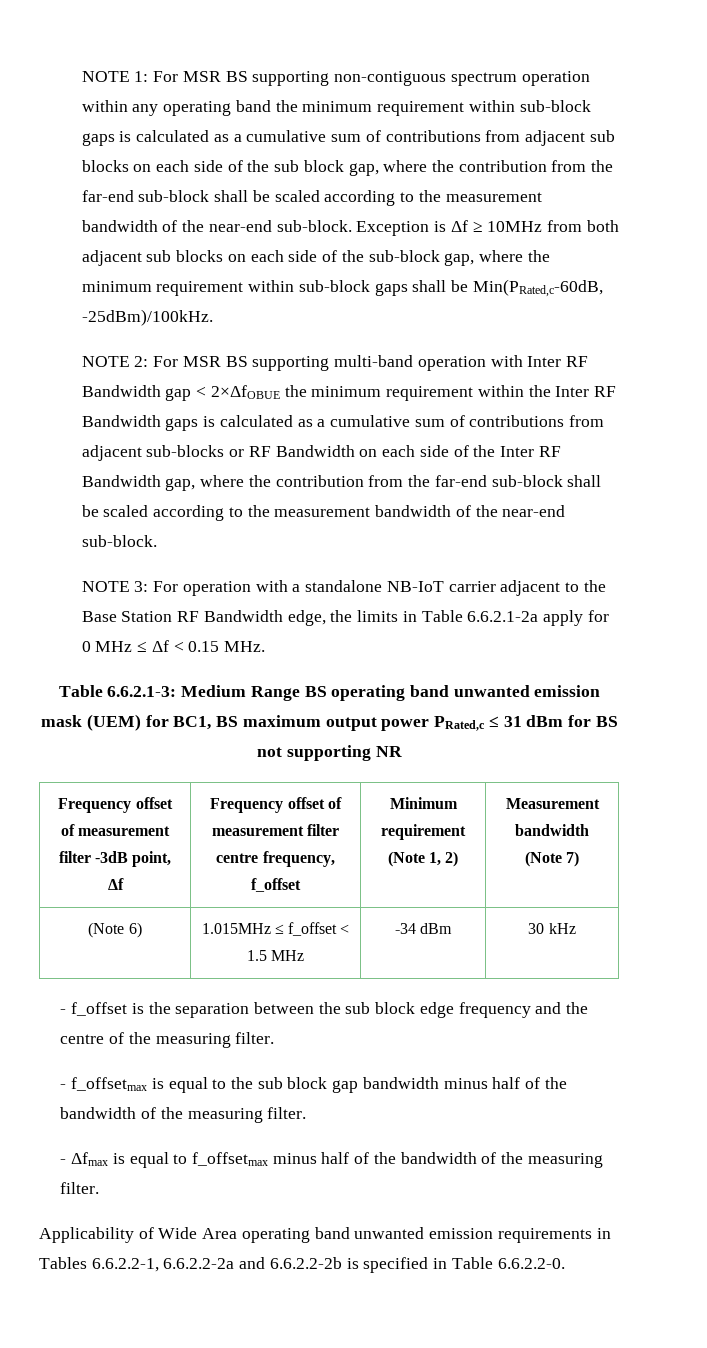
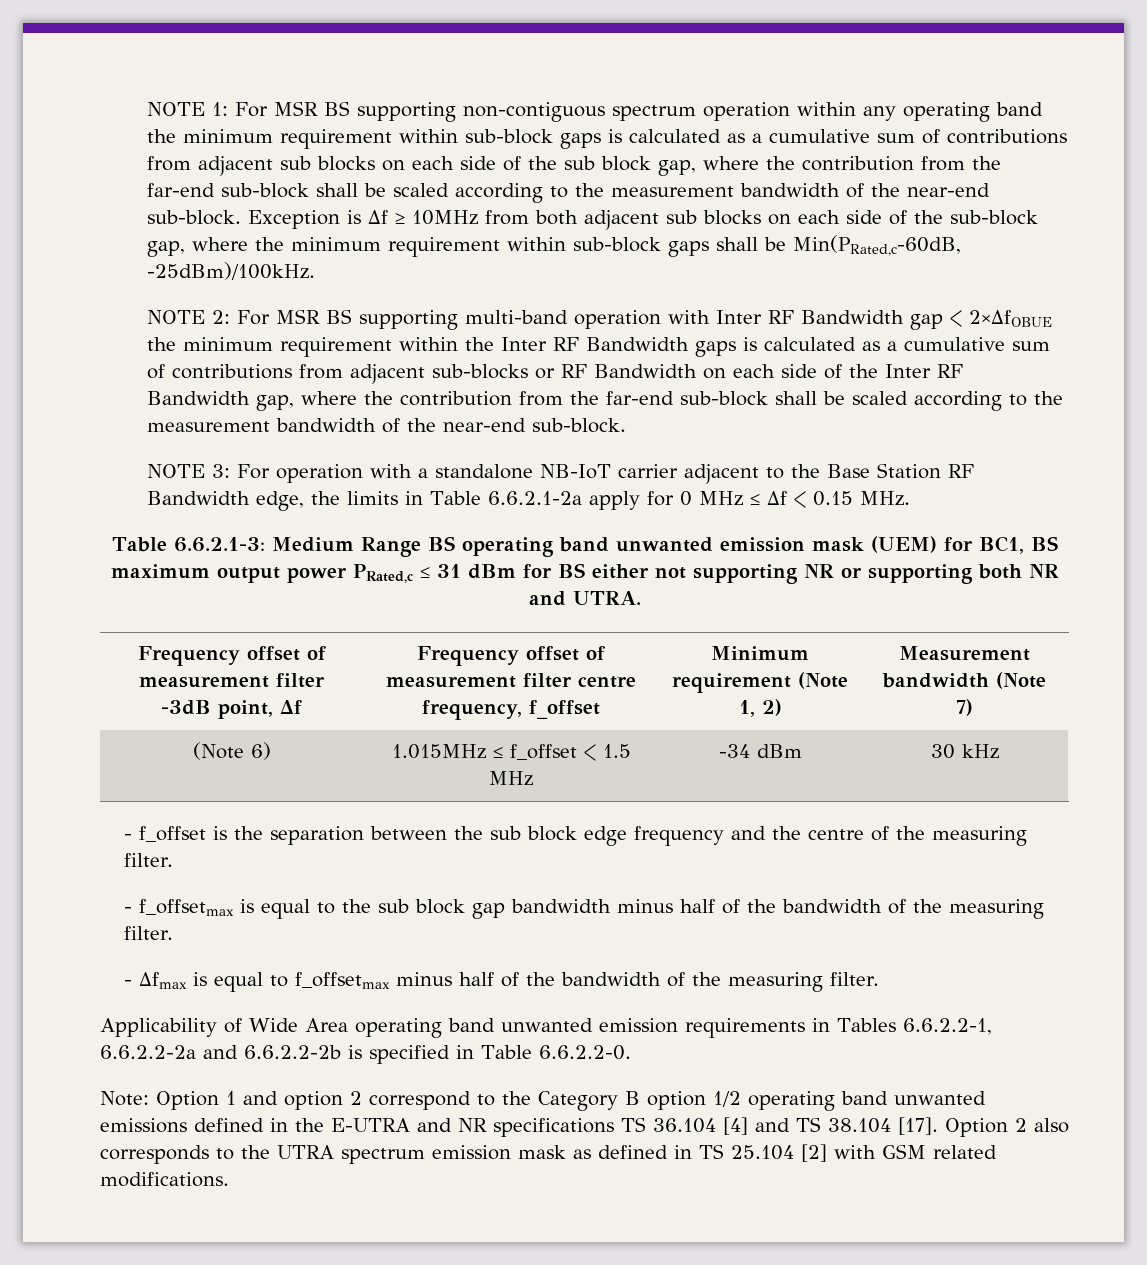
- Table 6.6.2.1-3: Medium Range BS operating band unwanted emission mask (UEM) for BC1, BS maximum output power PRated,c ≤ 31 dBm for BS not supporting NR
+ Table 6.6.2.1-3: Medium Range BS operating band unwanted emission mask (UEM) for BC1, BS maximum output power PRated,c ≤ 31 dBm for BS either not supporting NR or supporting both NR and UTRA.
+ Note: Option 1 and option 2 correspond to the Category B option 1/2 operating band unwanted emissions defined in the E-UTRA and NR specifications TS 36.104 [4] and TS 38.104 [17]. Option 2 also corresponds to the UTRA spectrum emission mask as defined in TS 25.104 [2] with GSM related modifications.

